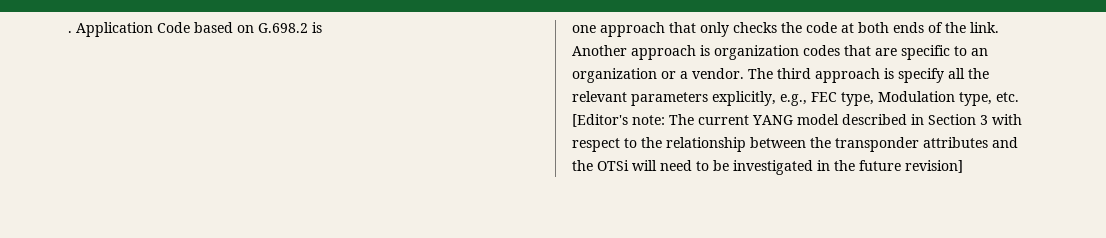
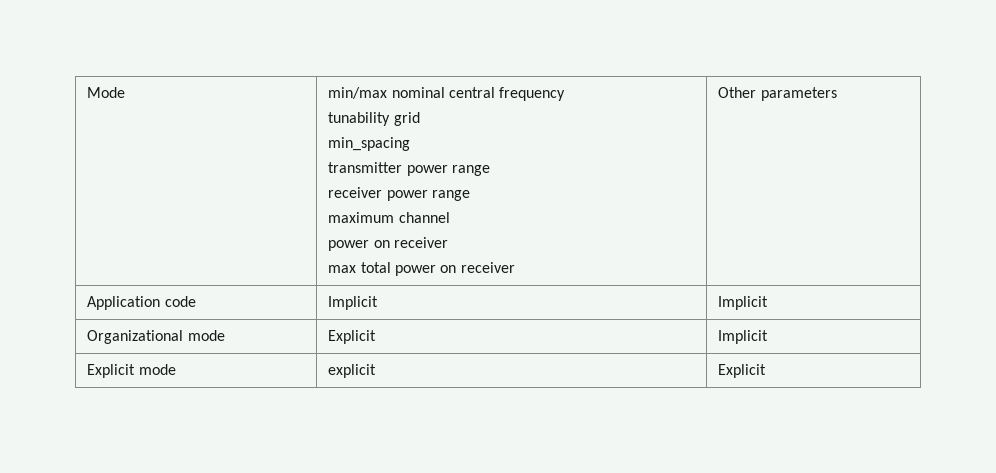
- . Application Code based on G.698.2 is
- one approach that only checks the code at both ends of the link.
- Another approach is organization codes that are specific to an
- organization or a vendor. The third approach is specify all the
- relevant parameters explicitly, e.g., FEC type, Modulation type, etc.
- [Editor's note: The current YANG model described in Section 3 with
- respect to the relationship between the transponder attributes and
- the OTSi will need to be investigated in the future revision]
+ Mode | min/max nominal central frequency
+ tunability grid
+ min_spacing
+ transmitter power range
+ receiver power range
+ maximum channel
+ power on receiver
+ max total power on receiver | Other parameters
+ Application code | Implicit | Implicit
+ Organizational mode | Explicit | Implicit
+ Explicit mode | explicit | Explicit

